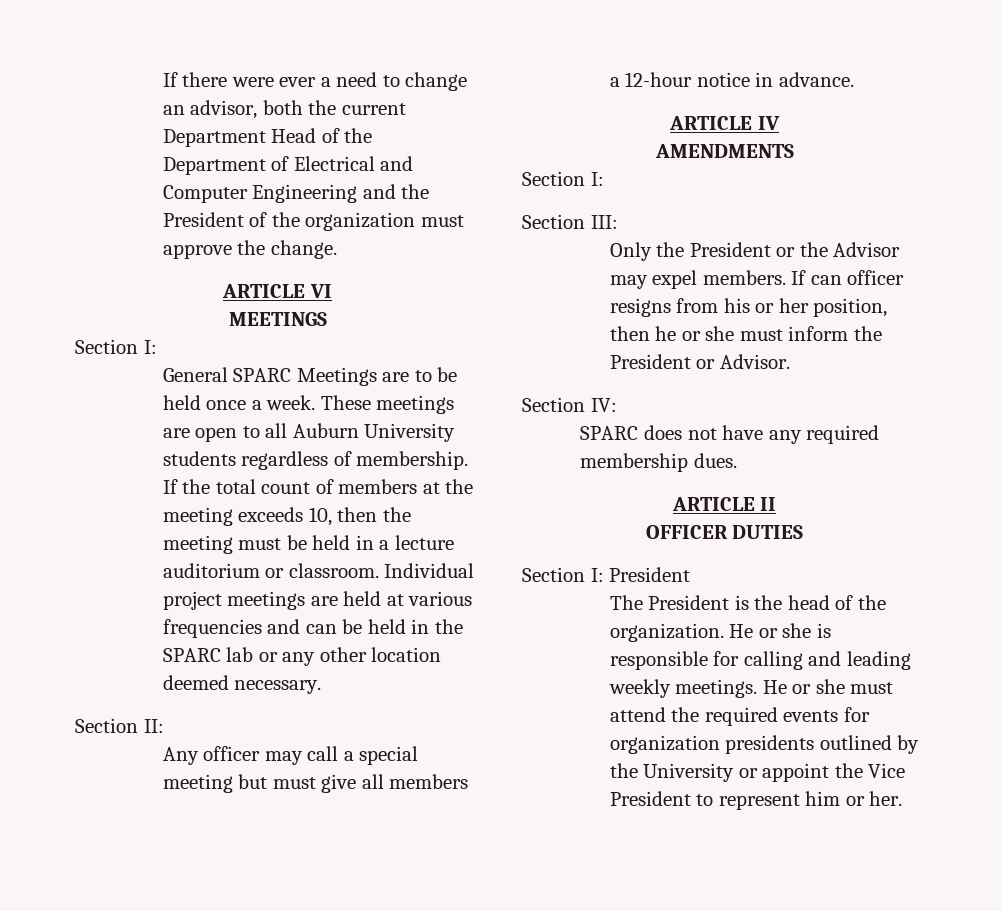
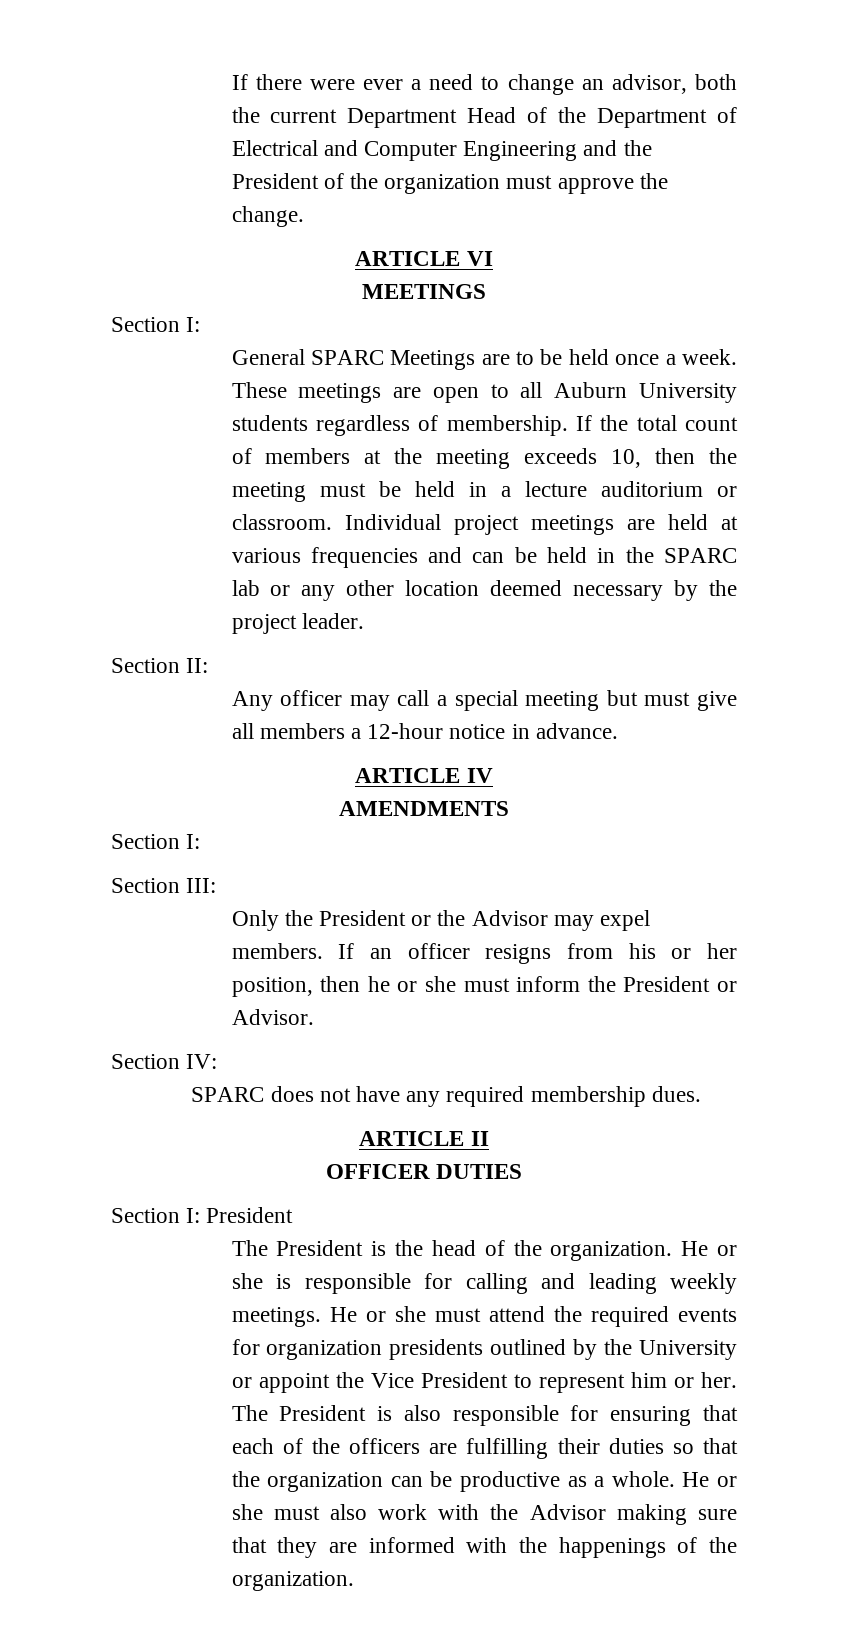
- Individual project meetings are held at various frequencies and can be held in the SPARC lab or any other location deemed necessary.
+ Individual project meetings are held at various frequencies and can be held in the SPARC lab or any other location deemed necessary by the project leader.
- If can officer resigns from his or her position, then he or she must inform the President or Advisor.
+ If an officer resigns from his or her position, then he or she must inform the President or Advisor.
+ The President is also responsible for ensuring that each of the officers are fulfilling their duties so that the organization can be productive as a whole. He or she must also work with the Advisor making sure that they are informed with the happenings of the organization.

